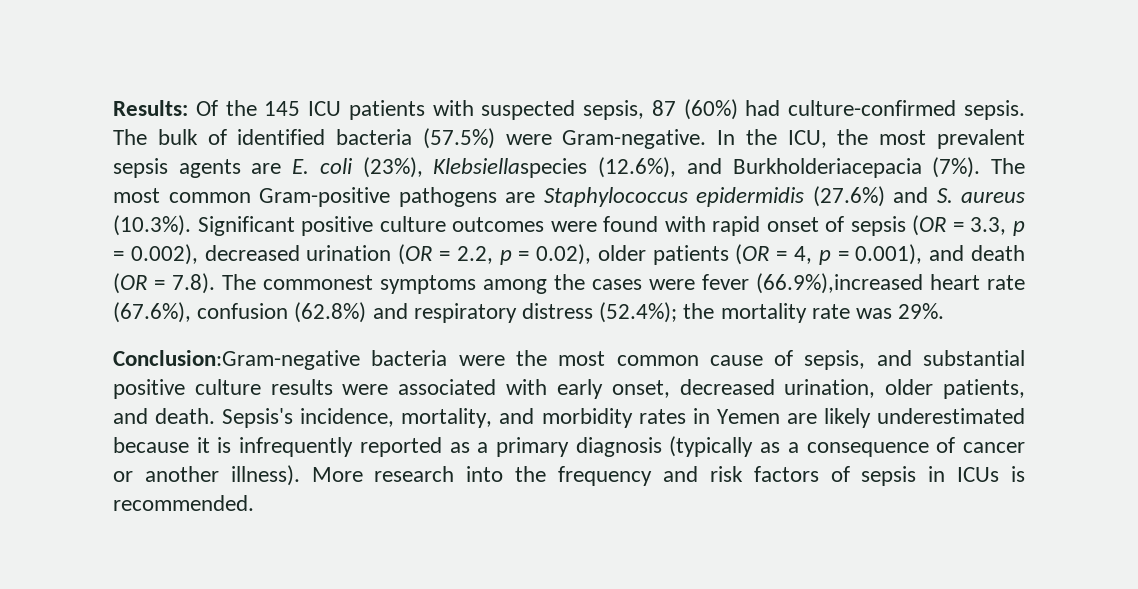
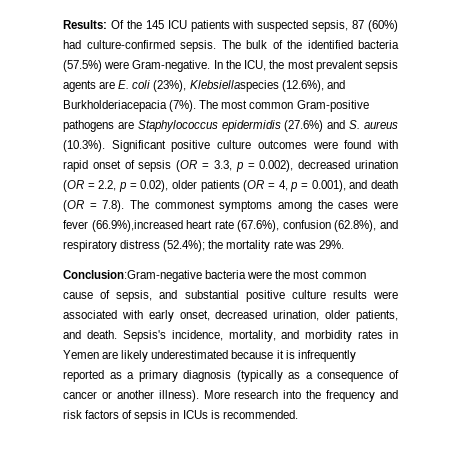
- The bulk of identified bacteria (57.5%) were Gram-negative.
+ The bulk of the identified bacteria (57.5%) were Gram-negative.
- The most common Gram-positive pathogens are Staphylococcus epidermidis (27.6%) and S. aureus (10.3%). Significant positive culture outcomes were found with rapid onset of sepsis (OR = 3.3, p = 0.002), decreased urination (OR = 2.2, p = 0.02), older patients (OR = 4, p = 0.001), and death (OR = 7.8). The commonest symptoms among the cases were fever (66.9%),increased heart rate (67.6%), confusion (62.8%) and respiratory distress (52.4%);
+ The most common Gram-positive pathogens are Staphylococcus epidermidis (27.6%) and S. aureus (10.3%). Significant positive culture outcomes were found with rapid onset of sepsis (OR = 3.3, p = 0.002), decreased urination (OR = 2.2, p = 0.02), older patients (OR = 4, p = 0.001), and death (OR = 7.8). The commonest symptoms among the cases were fever (66.9%),increased heart rate (67.6%), confusion (62.8%), and respiratory distress (52.4%);

